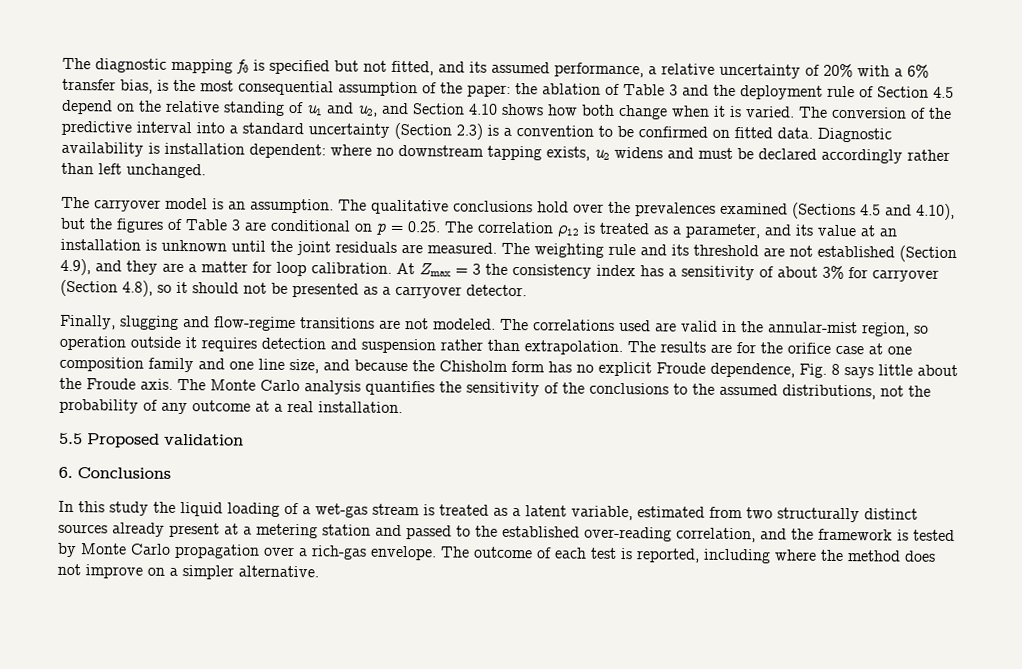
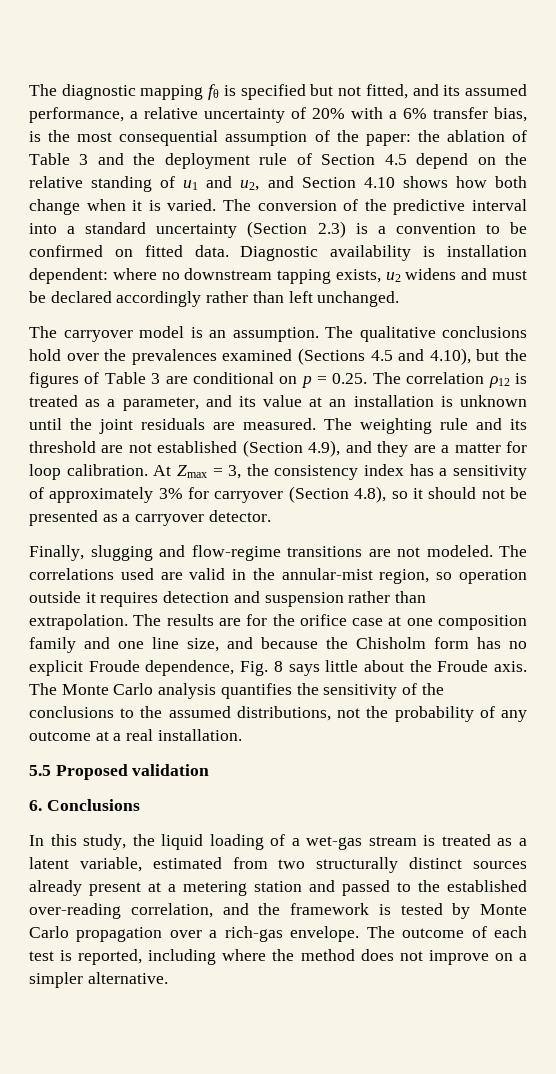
- At Zmax = 3 the consistency index has a sensitivity of about 3% for carryover (Section 4.8), so it should not be presented as a carryover detector.
+ At Zmax = 3, the consistency index has a sensitivity of approximately 3% for carryover (Section 4.8), so it should not be presented as a carryover detector.
- In this study the liquid loading of a wet-gas stream is treated as a latent variable, estimated from two structurally distinct sources already present at a metering station and passed to the established over-reading correlation, and the framework is tested by Monte Carlo propagation over a rich-gas envelope.
+ In this study, the liquid loading of a wet-gas stream is treated as a latent variable, estimated from two structurally distinct sources already present at a metering station and passed to the established over-reading correlation, and the framework is tested by Monte Carlo propagation over a rich-gas envelope.

